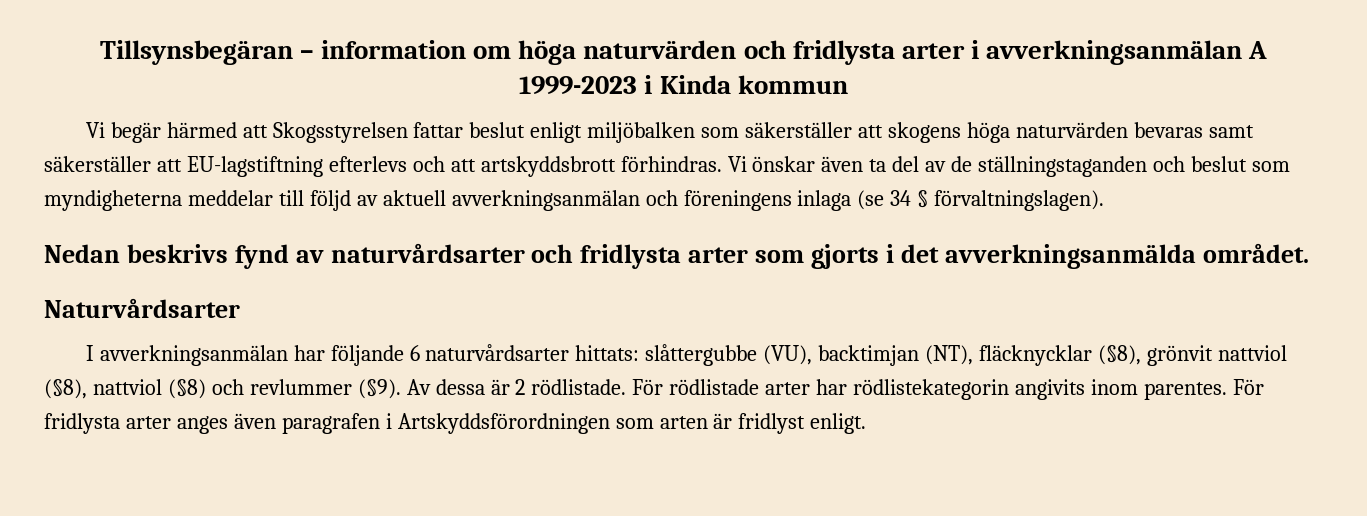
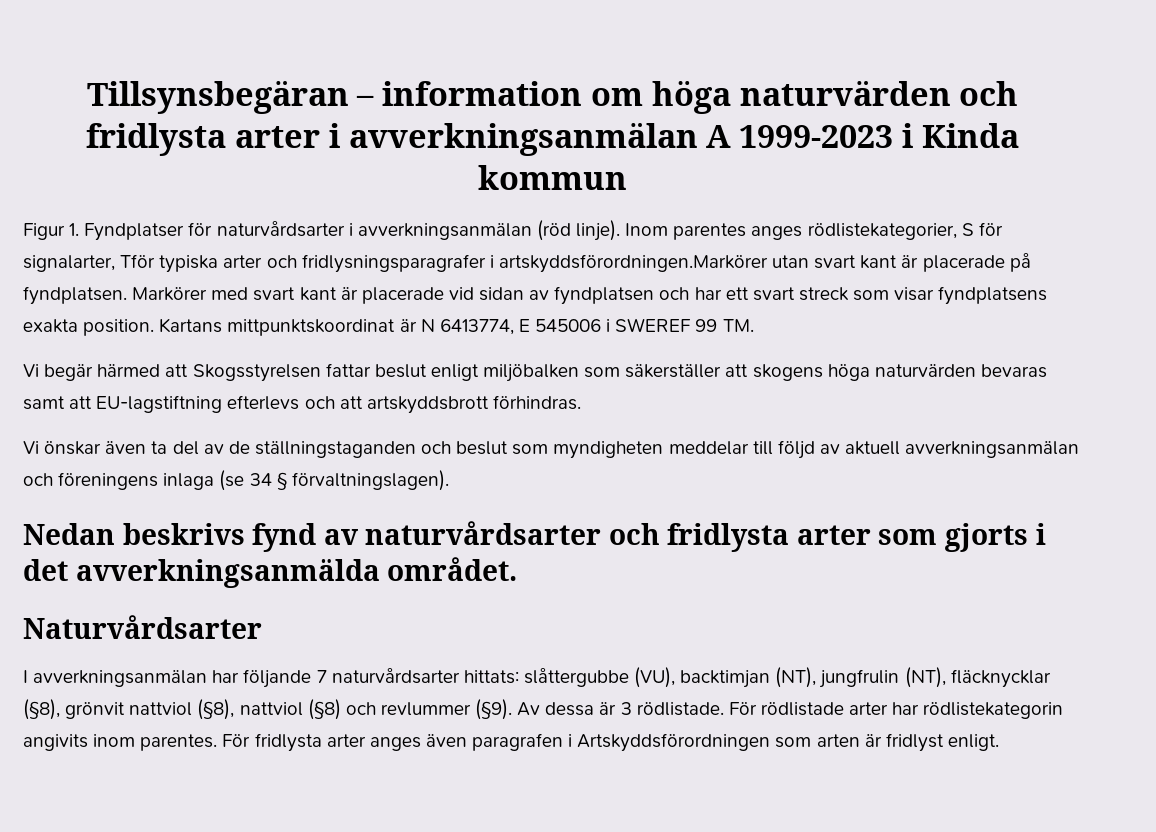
+ Figur 1. Fyndplatser för naturvårdsarter i avverkningsanmälan (röd linje). Inom parentes anges rödlistekategorier, S för signalarter, Tför typiska arter och fridlysningsparagrafer i artskyddsförordningen.Markörer utan svart kant är placerade på fyndplatsen. Markörer med svart kant är placerade vid sidan av fyndplatsen och har ett svart streck som visar fyndplatsens exakta position. Kartans mittpunktskoordinat är N 6413774, E 545006 i SWEREF 99 TM.
- Vi begär härmed att Skogsstyrelsen fattar beslut enligt miljöbalken som säkerställer att skogens höga naturvärden bevaras samt säkerställer att EU-lagstiftning efterlevs och att artskyddsbrott förhindras. Vi önskar även ta del av de ställningstaganden och beslut som myndigheterna meddelar till följd av aktuell avverkningsanmälan och föreningens inlaga (se 34 § förvaltningslagen).
+ Vi begär härmed att Skogsstyrelsen fattar beslut enligt miljöbalken som säkerställer att skogens höga naturvärden bevaras samt att EU-lagstiftning efterlevs och att artskyddsbrott förhindras.
+ Vi önskar även ta del av de ställningstaganden och beslut som myndigheten meddelar till följd av aktuell avverkningsanmälan och föreningens inlaga (se 34 § förvaltningslagen).
- I avverkningsanmälan har följande 6 naturvårdsarter hittats: slåttergubbe (VU), backtimjan (NT), fläcknycklar (§8), grönvit nattviol (§8), nattviol (§8) och revlummer (§9).
+ I avverkningsanmälan har följande 7 naturvårdsarter hittats: slåttergubbe (VU), backtimjan (NT), jungfrulin (NT), fläcknycklar (§8), grönvit nattviol (§8), nattviol (§8) och revlummer (§9).
- Av dessa är 2 rödlistade.
+ Av dessa är 3 rödlistade.

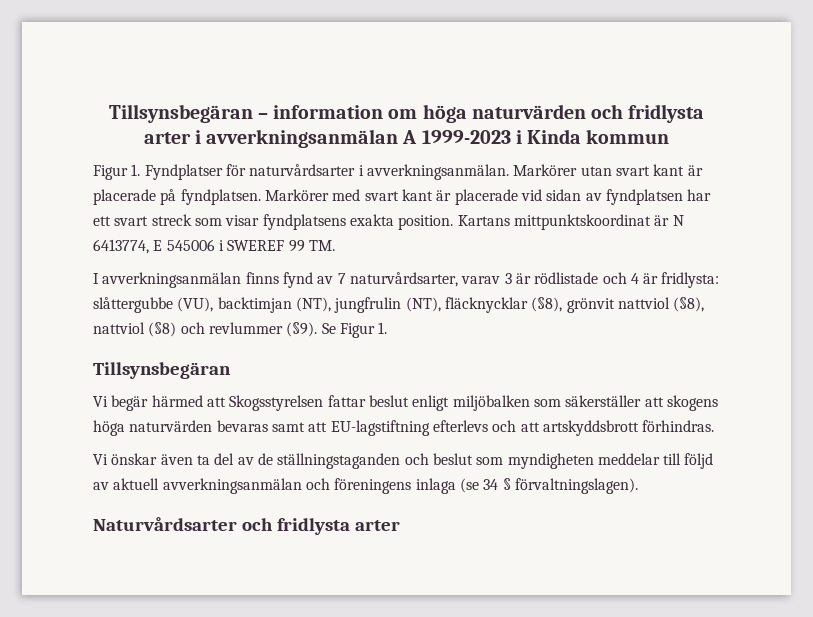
- Figur 1. Fyndplatser för naturvårdsarter i avverkningsanmälan (röd linje). Inom parentes anges rödlistekategorier, S för signalarter, Tför typiska arter och fridlysningsparagrafer i artskyddsförordningen.Markörer utan svart kant är placerade på fyndplatsen.
+ Figur 1. Fyndplatser för naturvårdsarter i avverkningsanmälan. Markörer utan svart kant är placerade på fyndplatsen.
- Markörer med svart kant är placerade vid sidan av fyndplatsen och har ett svart streck som visar fyndplatsens exakta position.
+ Markörer med svart kant är placerade vid sidan av fyndplatsen har ett svart streck som visar fyndplatsens exakta position.
+ I avverkningsanmälan finns fynd av 7 naturvårdsarter, varav 3 är rödlistade och 4 är fridlysta: slåttergubbe (VU), backtimjan (NT), jungfrulin (NT), fläcknycklar (§8), grönvit nattviol (§8), nattviol (§8) och revlummer (§9). Se Figur 1.
+ Tillsynsbegäran
- Nedan beskrivs fynd av naturvårdsarter och fridlysta arter som gjorts i det avverkningsanmälda området.
- Naturvårdsarter
- I avverkningsanmälan har följande 7 naturvårdsarter hittats: slåttergubbe (VU), backtimjan (NT), jungfrulin (NT), fläcknycklar (§8), grönvit nattviol (§8), nattviol (§8) och revlummer (§9). Av dessa är 3 rödlistade. För rödlistade arter har rödlistekategorin angivits inom parentes. För fridlysta arter anges även paragrafen i Artskyddsförordningen som arten är fridlyst enligt.
+ Naturvårdsarter och fridlysta arter

